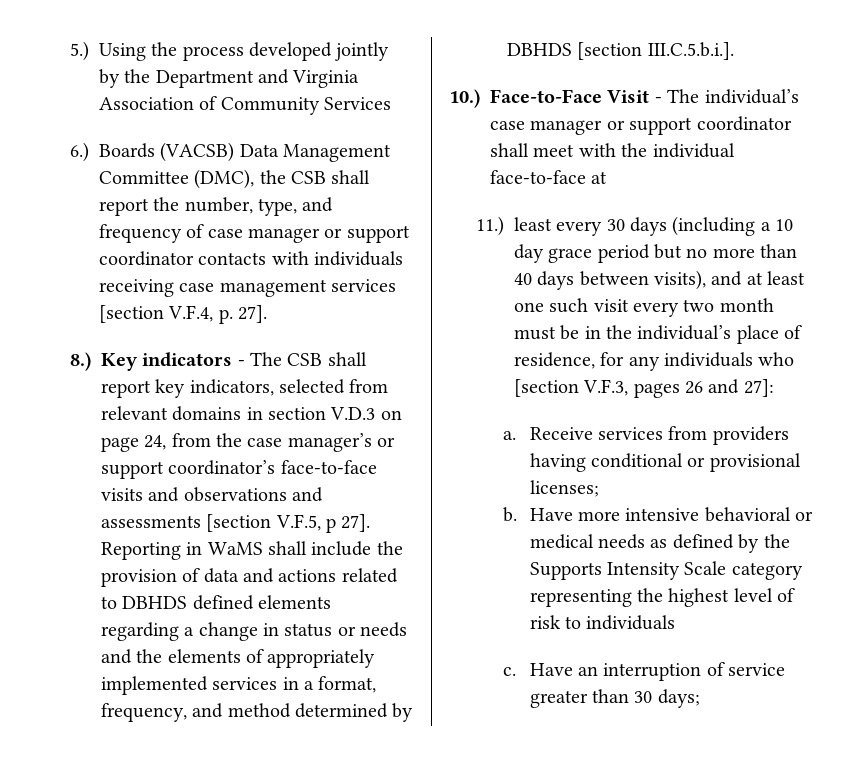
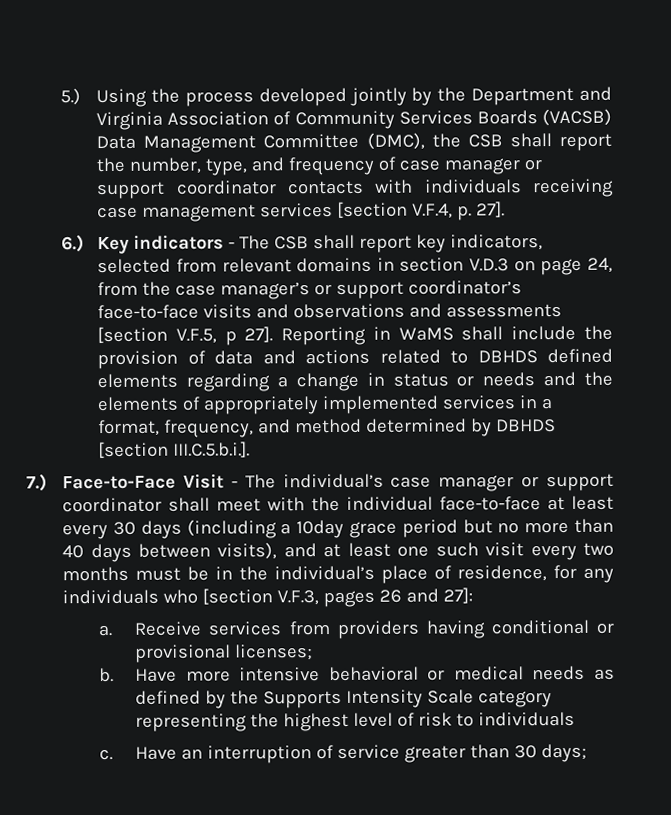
- 5.) Using the process developed jointly by the Department and Virginia Association of Community Services
- 6.) Boards (VACSB) Data Management Committee (DMC), the CSB shall report the number, type, and frequency of case manager or support coordinator contacts with individuals receiving case management services [section V.F.4, p. 27].
+ 5.) Using the process developed jointly by the Department and Virginia Association of Community Services Boards (VACSB) Data Management Committee (DMC), the CSB shall report the number, type, and frequency of case manager or support coordinator contacts with individuals receiving case management services [section V.F.4, p. 27].
- 8.) Key indicators - The CSB shall report key indicators, selected from relevant domains in section V.D.3 on page 24, from the case manager’s or support coordinator’s face-to-face visits and observations and assessments [section V.F.5, p 27].
+ 6.) Key indicators - The CSB shall report key indicators, selected from relevant domains in section V.D.3 on page 24, from the case manager’s or support coordinator’s face-to-face visits and observations and assessments [section V.F.5, p 27].
- 10.) Face-to-Face Visit - The individual’s case manager or support coordinator shall meet with the individual face-to-face at
- 11.) least every 30 days (including a 10 day grace period but no more than 40 days between visits), and at least one such visit every two month must be in the individual’s place of residence, for any individuals who [section V.F.3, pages 26 and 27]:
+ 7.) Face-to-Face Visit - The individual’s case manager or support coordinator shall meet with the individual face-to-face at least every 30 days (including a 10day grace period but no more than 40 days between visits), and at least one such visit every two months must be in the individual’s place of residence, for any individuals who [section V.F.3, pages 26 and 27]:

